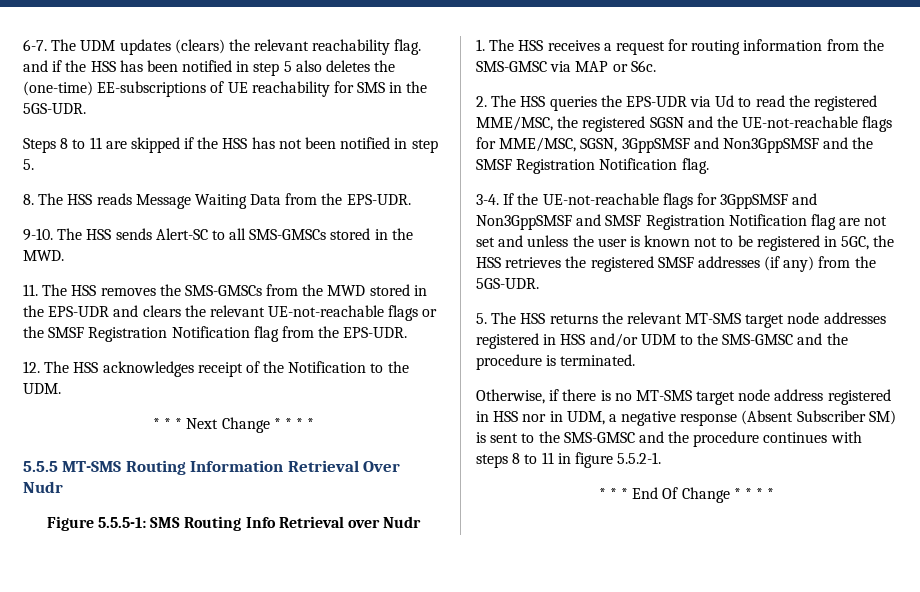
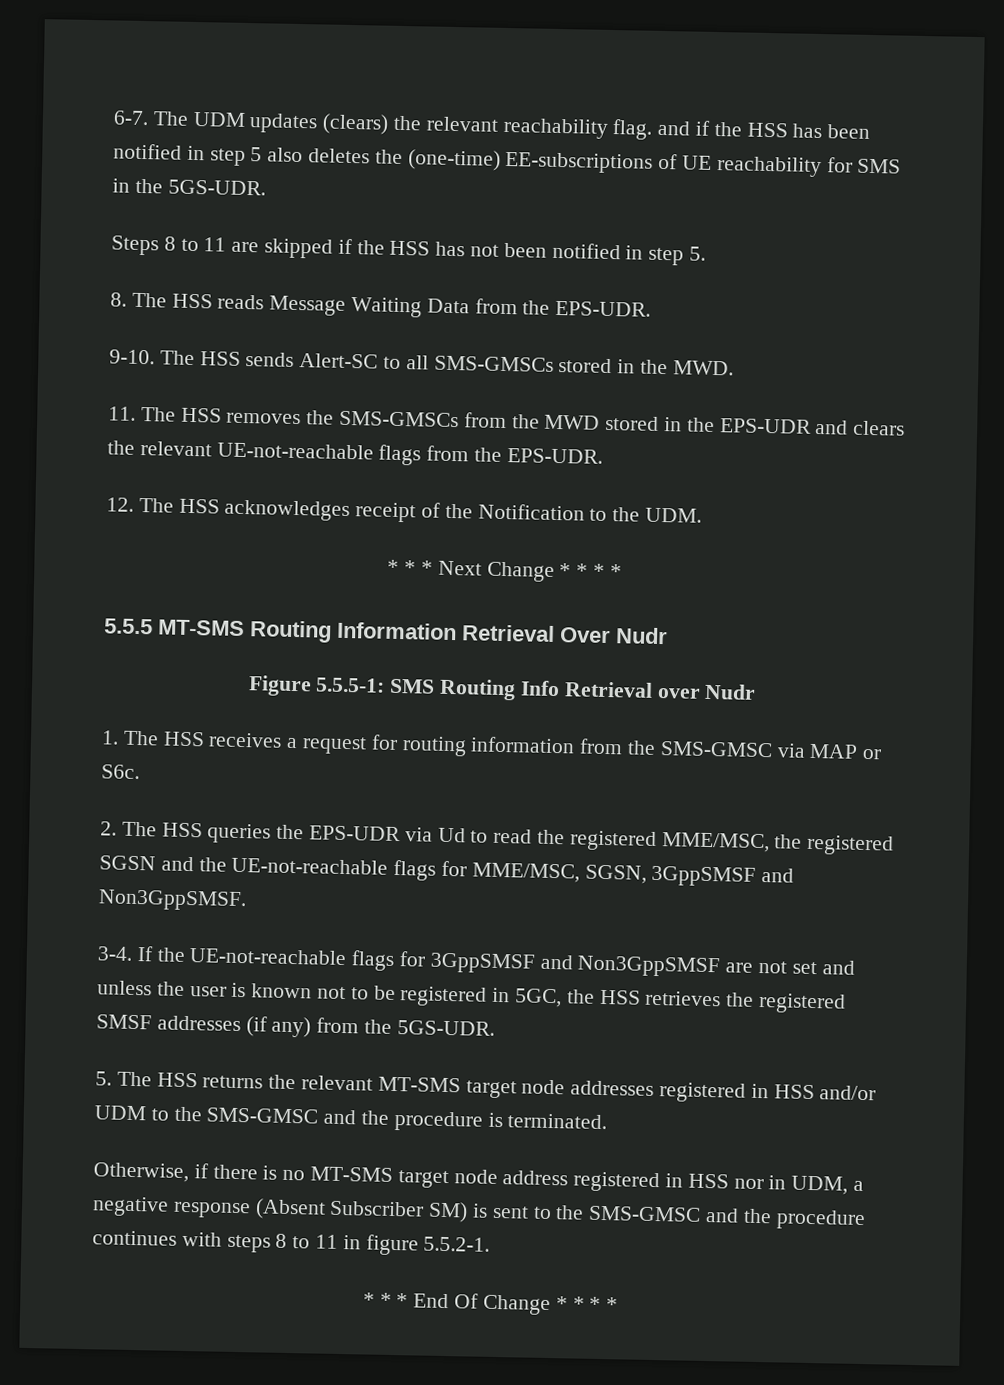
- 11. The HSS removes the SMS-GMSCs from the MWD stored in the EPS-UDR and clears the relevant UE-not-reachable flags or the SMSF Registration Notification flag from the EPS-UDR.
+ 11. The HSS removes the SMS-GMSCs from the MWD stored in the EPS-UDR and clears the relevant UE-not-reachable flags from the EPS-UDR.
- 2. The HSS queries the EPS-UDR via Ud to read the registered MME/MSC, the registered SGSN and the UE-not-reachable flags for MME/MSC, SGSN, 3GppSMSF and Non3GppSMSF and the SMSF Registration Notification flag.
+ 2. The HSS queries the EPS-UDR via Ud to read the registered MME/MSC, the registered SGSN and the UE-not-reachable flags for MME/MSC, SGSN, 3GppSMSF and Non3GppSMSF.
- If the UE-not-reachable flags for 3GppSMSF and Non3GppSMSF and SMSF Registration Notification flag are not set and unless the user is known not to be registered in 5GC, the HSS retrieves the registered SMSF addresses (if any) from the 5GS-UDR.
+ If the UE-not-reachable flags for 3GppSMSF and Non3GppSMSF are not set and unless the user is known not to be registered in 5GC, the HSS retrieves the registered SMSF addresses (if any) from the 5GS-UDR.

